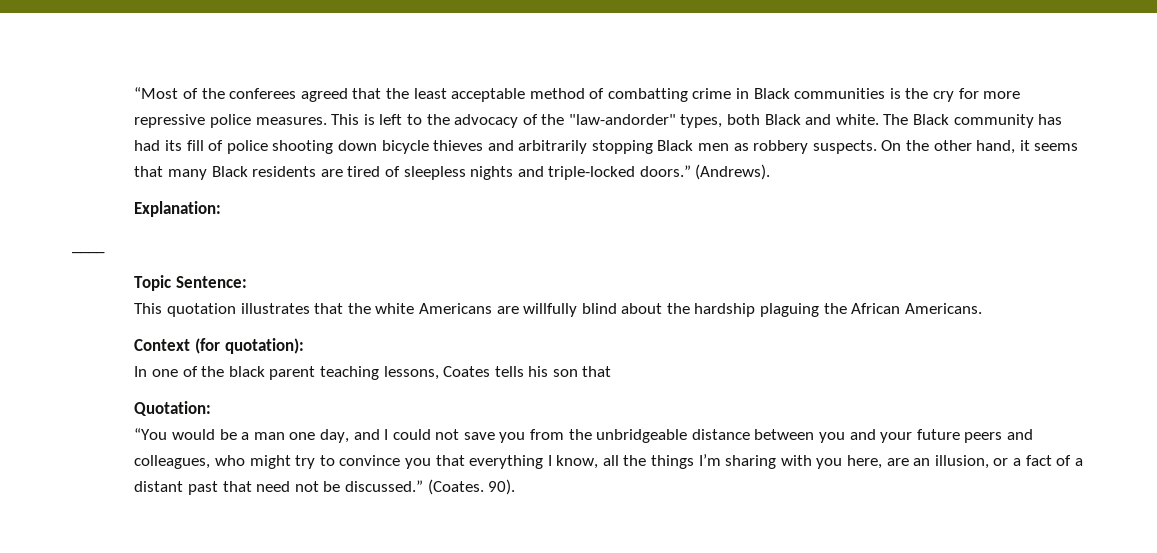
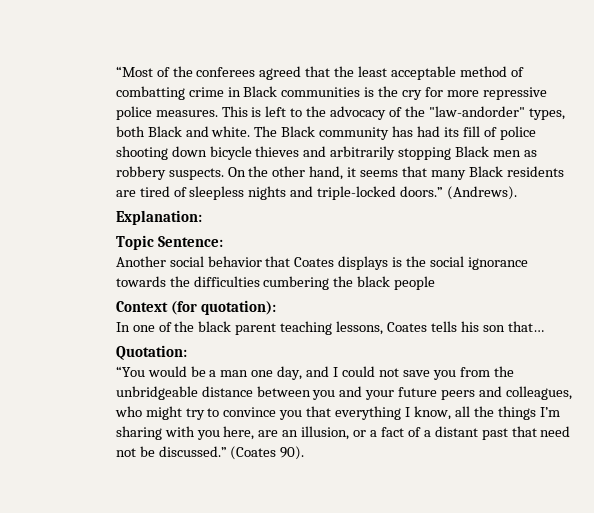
- ____
- This quotation illustrates that the white Americans are willfully blind about the hardship plaguing the African Americans.
+ Another social behavior that Coates displays is the social ignorance towards the difficulties cumbering the black people
- In one of the black parent teaching lessons, Coates tells his son that
+ In one of the black parent teaching lessons, Coates tells his son that…
- (Coates. 90).
+ (Coates 90).

